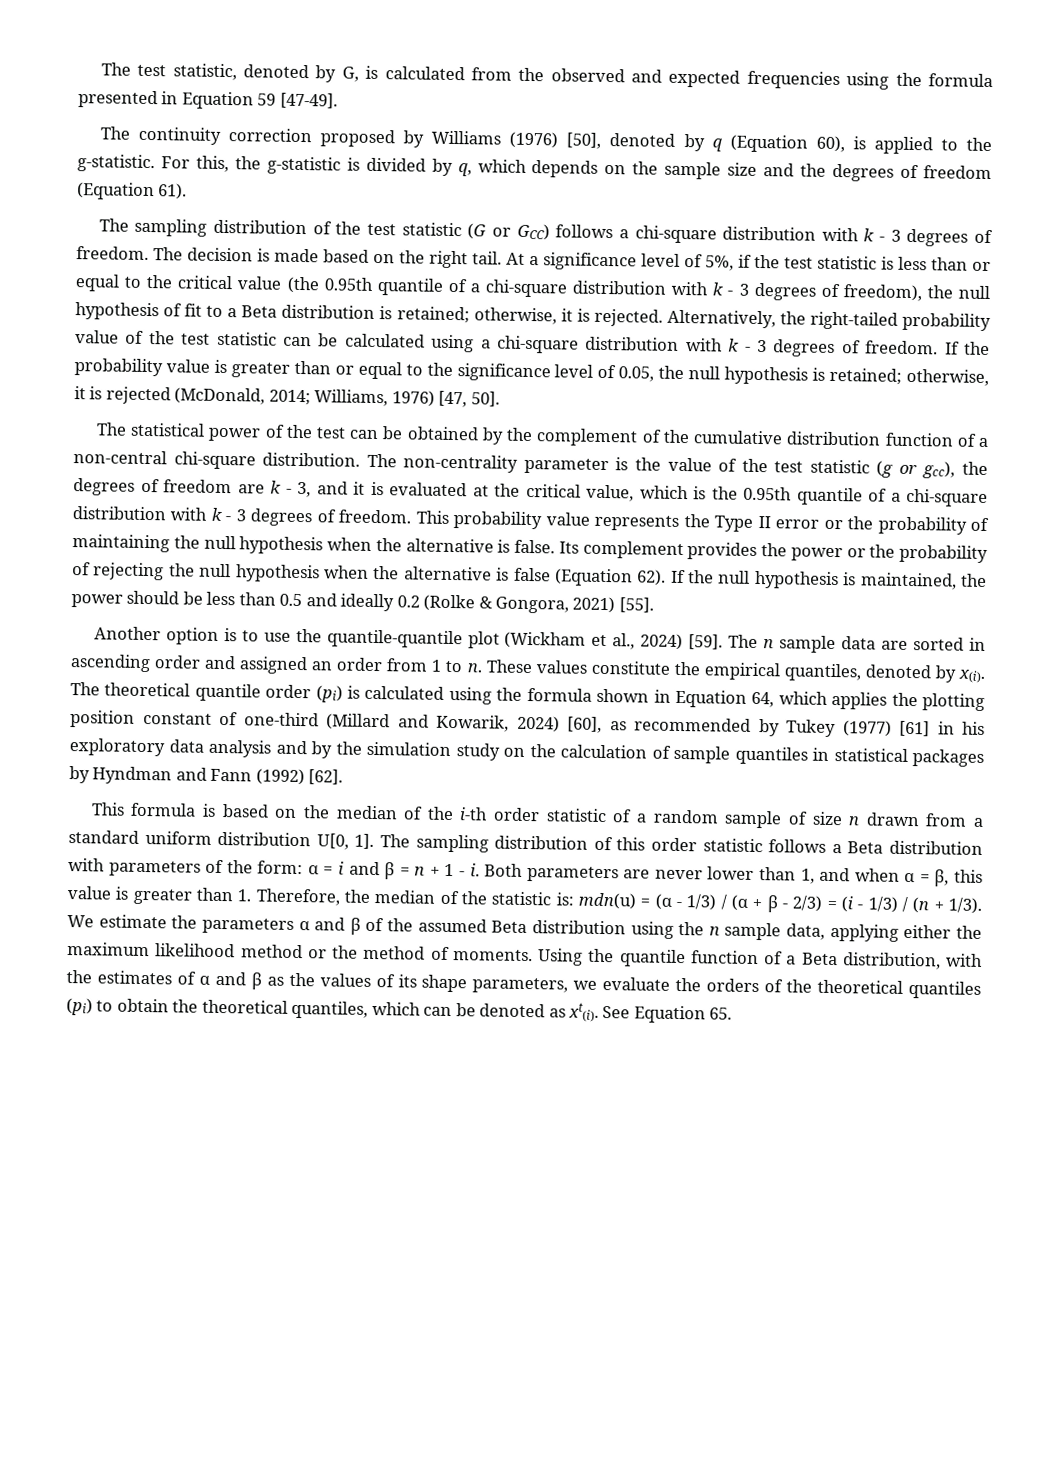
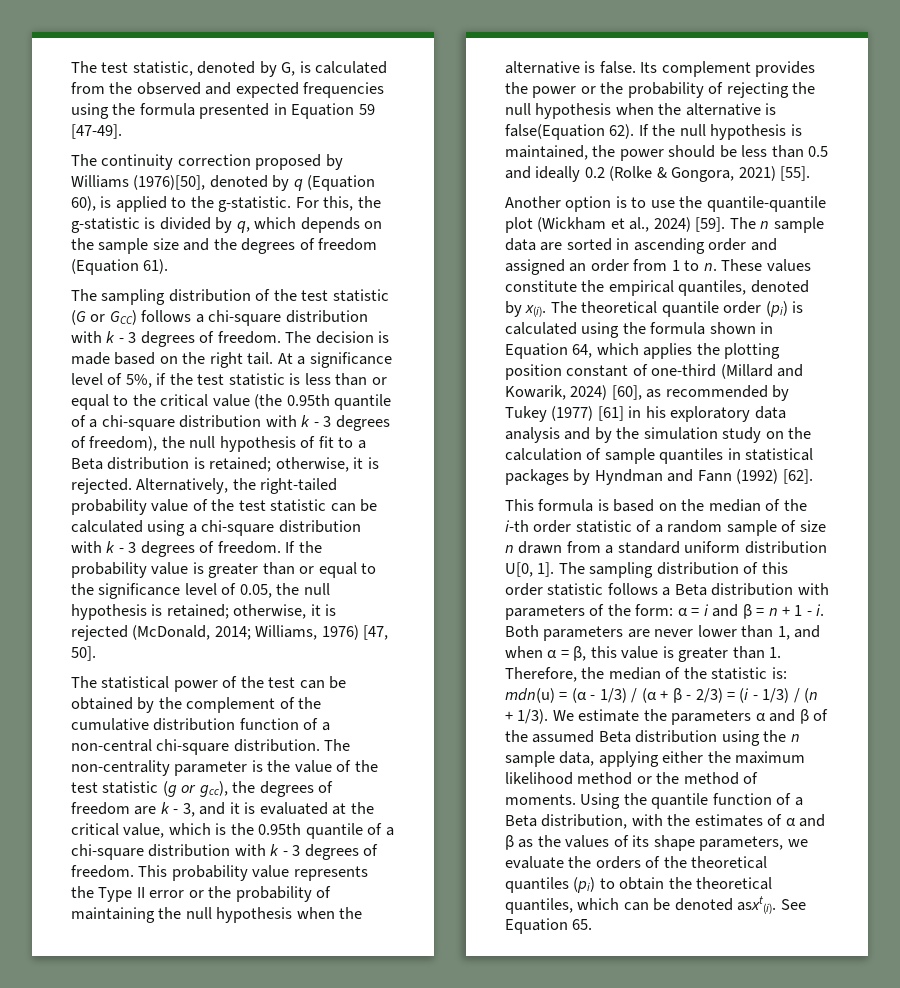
- The continuity correction proposed by Williams (1976) [50], denoted by q (Equation 60), is applied to the g-statistic.
+ The continuity correction proposed by Williams (1976)[50], denoted by q (Equation 60), is applied to the g-statistic.
- Its complement provides the power or the probability of rejecting the null hypothesis when the alternative is false (Equation 62).
+ Its complement provides the power or the probability of rejecting the null hypothesis when the alternative is false(Equation 62).
- Using the quantile function of a Beta distribution, with the estimates of α and β as the values of its shape parameters, we evaluate the orders of the theoretical quantiles (pi) to obtain the theoretical quantiles, which can be denoted as xt(i).
+ Using the quantile function of a Beta distribution, with the estimates of α and β as the values of its shape parameters, we evaluate the orders of the theoretical quantiles (pi) to obtain the theoretical quantiles, which can be denoted asxt(i).

